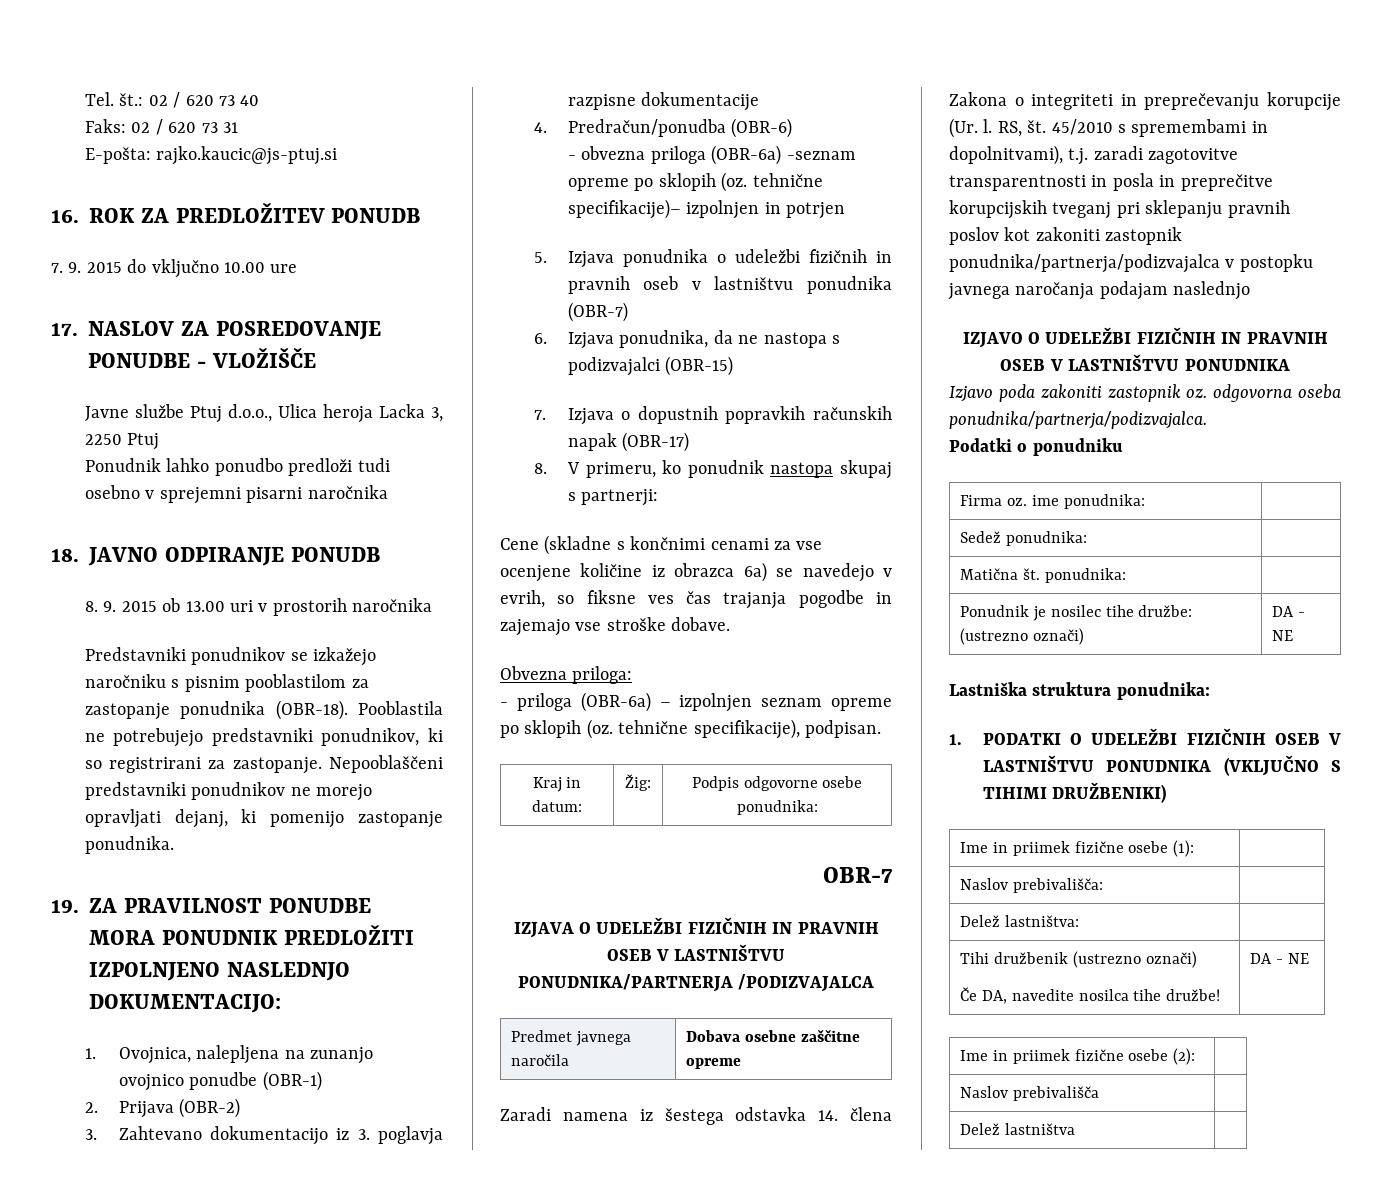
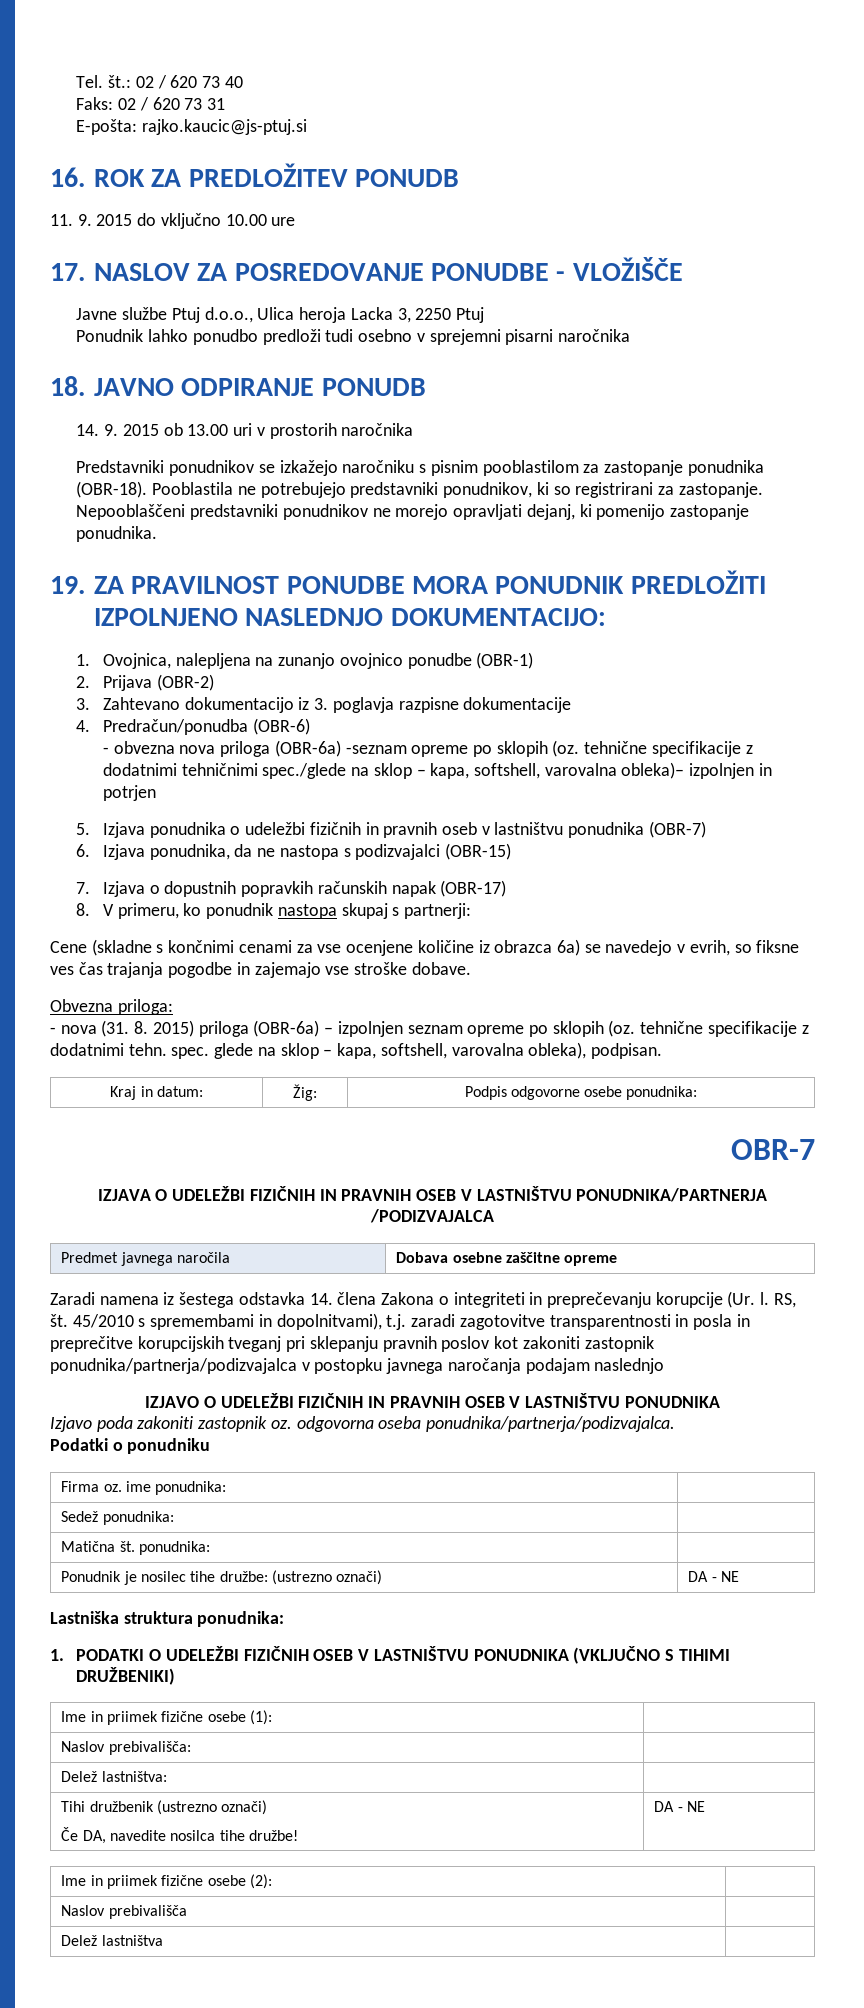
- 7. 9. 2015 do vključno 10.00 ure
+ 11. 9. 2015 do vključno 10.00 ure
- 8. 9. 2015 ob 13.00 uri v prostorih naročnika
+ 14. 9. 2015 ob 13.00 uri v prostorih naročnika
- - obvezna priloga (OBR-6a) -seznam opreme po sklopih (oz. tehnične specifikacije)– izpolnjen in potrjen
+ - obvezna nova priloga (OBR-6a) -seznam opreme po sklopih (oz. tehnične specifikacije z dodatnimi tehničnimi spec./glede na sklop – kapa, softshell, varovalna obleka)– izpolnjen in potrjen
- - priloga (OBR-6a) – izpolnjen seznam opreme po sklopih (oz. tehnične specifikacije), podpisan.
+ - nova (31. 8. 2015) priloga (OBR-6a) – izpolnjen seznam opreme po sklopih (oz. tehnične specifikacije z dodatnimi tehn. spec. glede na sklop – kapa, softshell, varovalna obleka), podpisan.

